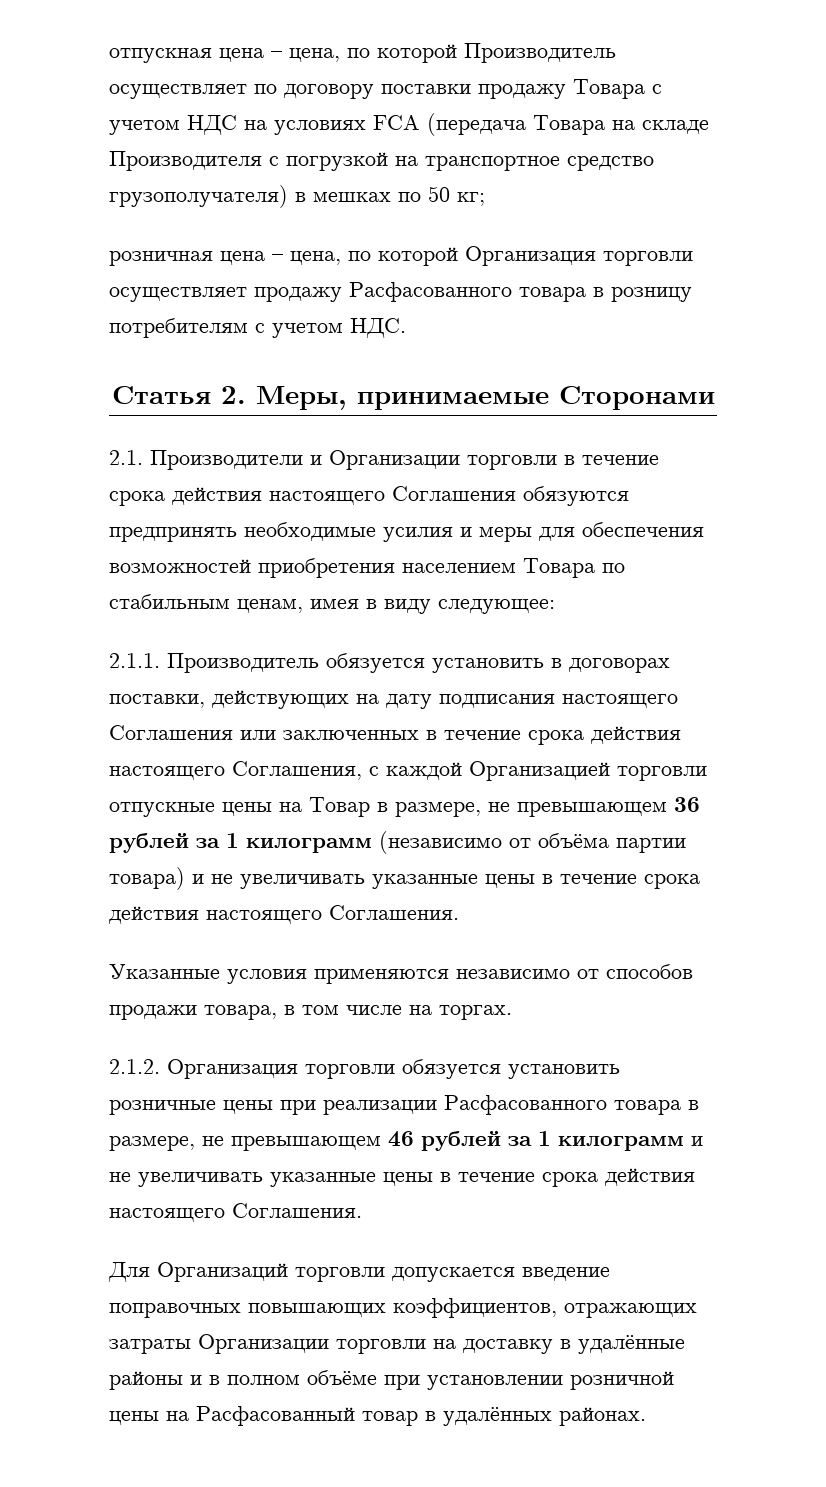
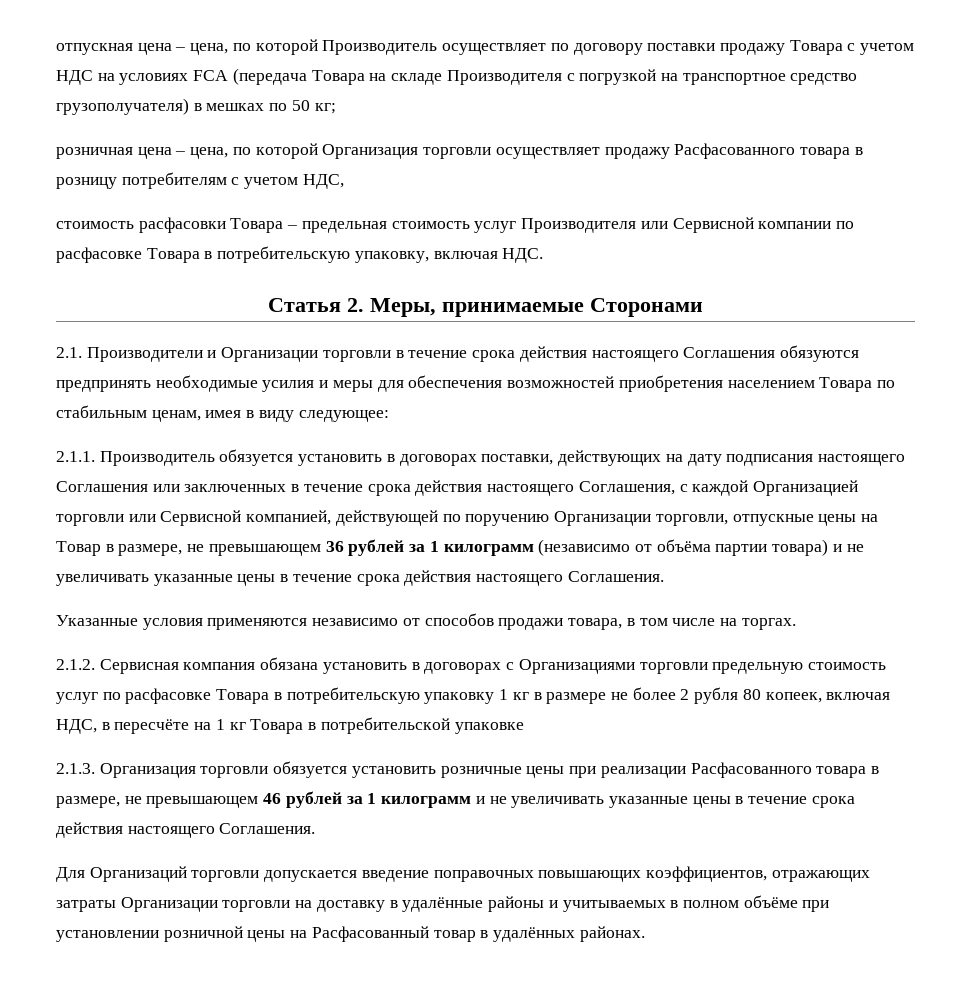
- розничная цена – цена, по которой Организация торговли осуществляет продажу Расфасованного товара в розницу потребителям с учетом НДС.
+ розничная цена – цена, по которой Организация торговли осуществляет продажу Расфасованного товара в розницу потребителям с учетом НДС,
+ стоимость расфасовки Товара – предельная стоимость услуг Производителя или Сервисной компании по расфасовке Товара в потребительскую упаковку, включая НДС.
- 2.1.1. Производитель обязуется установить в договорах поставки, действующих на дату подписания настоящего Соглашения или заключенных в течение срока действия настоящего Соглашения, с каждой Организацией торговли отпускные цены на Товар в размере, не превышающем 36 рублей за 1 килограмм (независимо от объёма партии товара) и не увеличивать указанные цены в течение срока действия настоящего Соглашения.
+ 2.1.1. Производитель обязуется установить в договорах поставки, действующих на дату подписания настоящего Соглашения или заключенных в течение срока действия настоящего Соглашения, с каждой Организацией торговли или Сервисной компанией, действующей по поручению Организации торговли, отпускные цены на Товар в размере, не превышающем 36 рублей за 1 килограмм (независимо от объёма партии товара) и не увеличивать указанные цены в течение срока действия настоящего Соглашения.
- 2.1.2. Организация торговли обязуется установить розничные цены при реализации Расфасованного товара в размере, не превышающем 46 рублей за 1 килограмм и не увеличивать указанные цены в течение срока действия настоящего Соглашения.
+ 2.1.2. Сервисная компания обязана установить в договорах с Организациями торговли предельную стоимость услуг по расфасовке Товара в потребительскую упаковку 1 кг в размере не более 2 рубля 80 копеек, включая НДС, в пересчёте на 1 кг Товара в потребительской упаковке
+ 2.1.3. Организация торговли обязуется установить розничные цены при реализации Расфасованного товара в размере, не превышающем 46 рублей за 1 килограмм и не увеличивать указанные цены в течение срока действия настоящего Соглашения.
- Для Организаций торговли допускается введение поправочных повышающих коэффициентов, отражающих затраты Организации торговли на доставку в удалённые районы и в полном объёме при установлении розничной цены на Расфасованный товар в удалённых районах.
+ Для Организаций торговли допускается введение поправочных повышающих коэффициентов, отражающих затраты Организации торговли на доставку в удалённые районы и учитываемых в полном объёме при установлении розничной цены на Расфасованный товар в удалённых районах.

